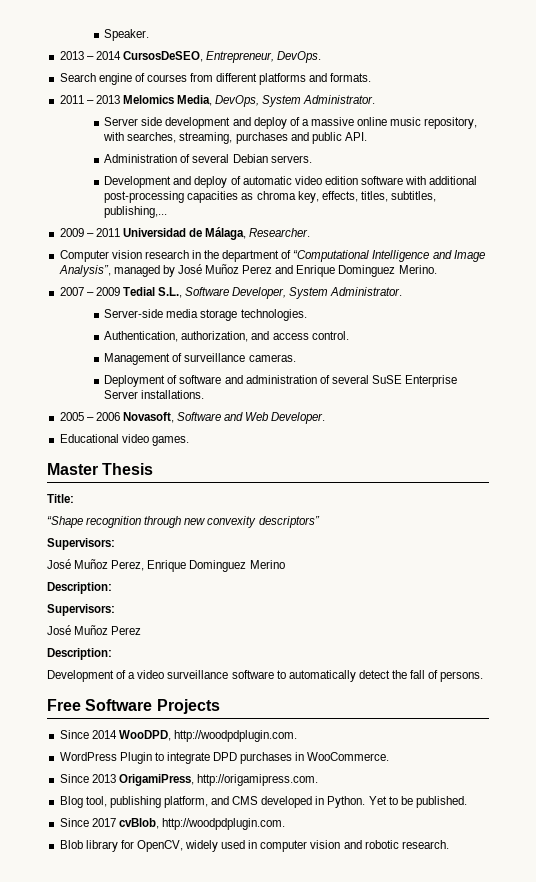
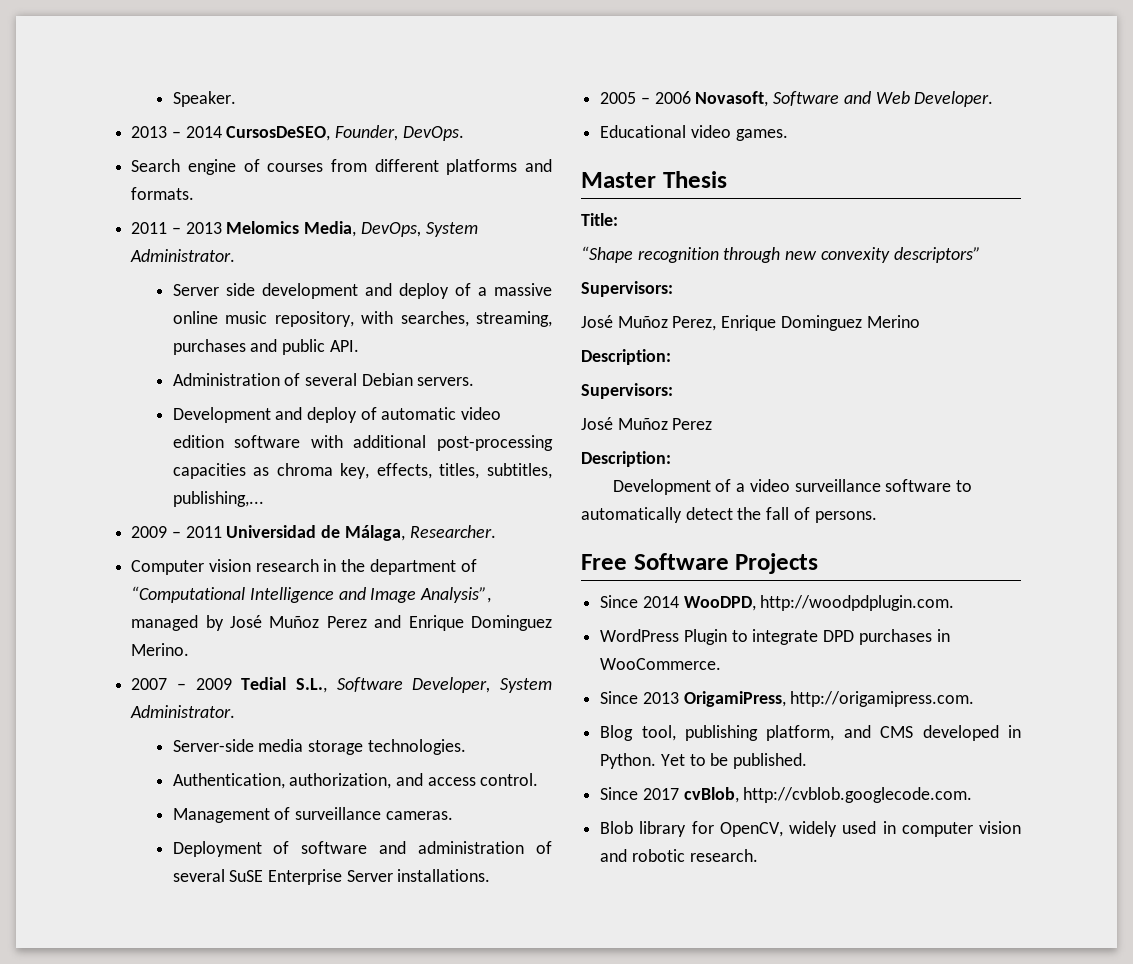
- 2013 – 2014 CursosDeSEO, Entrepreneur, DevOps.
+ 2013 – 2014 CursosDeSEO, Founder, DevOps.
- Since 2017 cvBlob, http://woodpdplugin.com.
+ Since 2017 cvBlob, http://cvblob.googlecode.com.

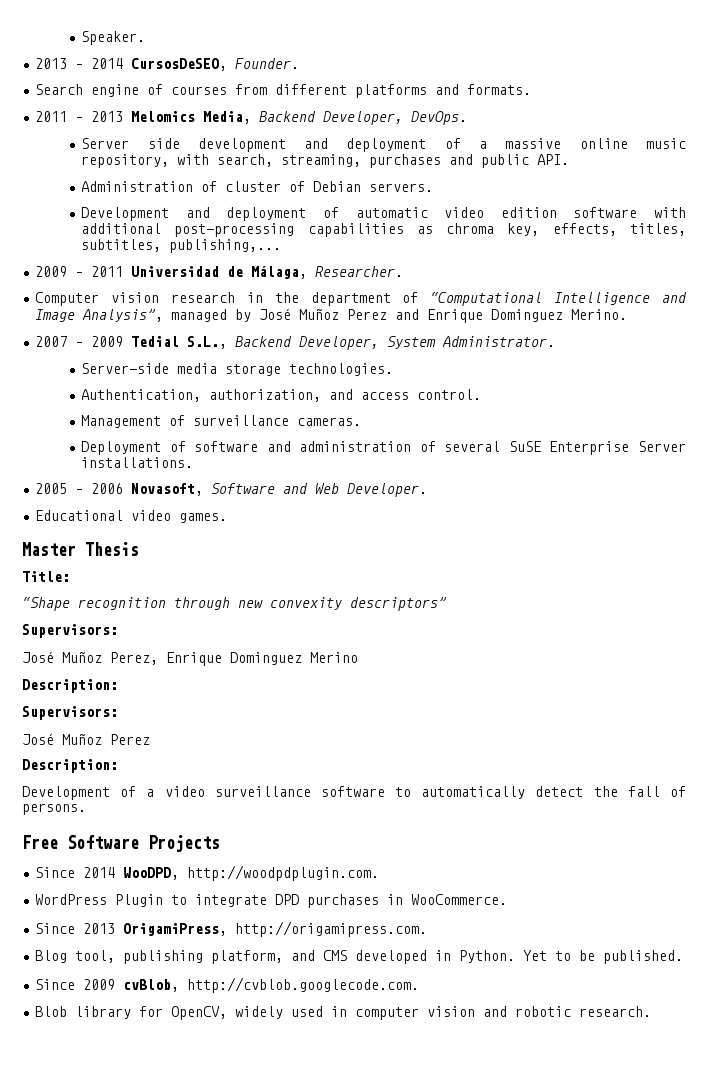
- 2013 – 2014 CursosDeSEO, Founder, DevOps.
+ 2013 – 2014 CursosDeSEO, Founder.
- 2011 – 2013 Melomics Media, DevOps, System Administrator.
+ 2011 – 2013 Melomics Media, Backend Developer, DevOps.
- Server side development and deploy of a massive online music repository, with searches, streaming, purchases and public API.
+ Server side development and deployment of a massive online music repository, with search, streaming, purchases and public API.
- Administration of several Debian servers.
+ Administration of cluster of Debian servers.
- Development and deploy of automatic video edition software with additional post-processing capacities as chroma key, effects, titles, subtitles, publishing,...
+ Development and deployment of automatic video edition software with additional post-processing capabilities as chroma key, effects, titles, subtitles, publishing,...
- 2007 – 2009 Tedial S.L., Software Developer, System Administrator.
+ 2007 – 2009 Tedial S.L., Backend Developer, System Administrator.
- Since 2017 cvBlob, http://cvblob.googlecode.com.
+ Since 2009 cvBlob, http://cvblob.googlecode.com.

